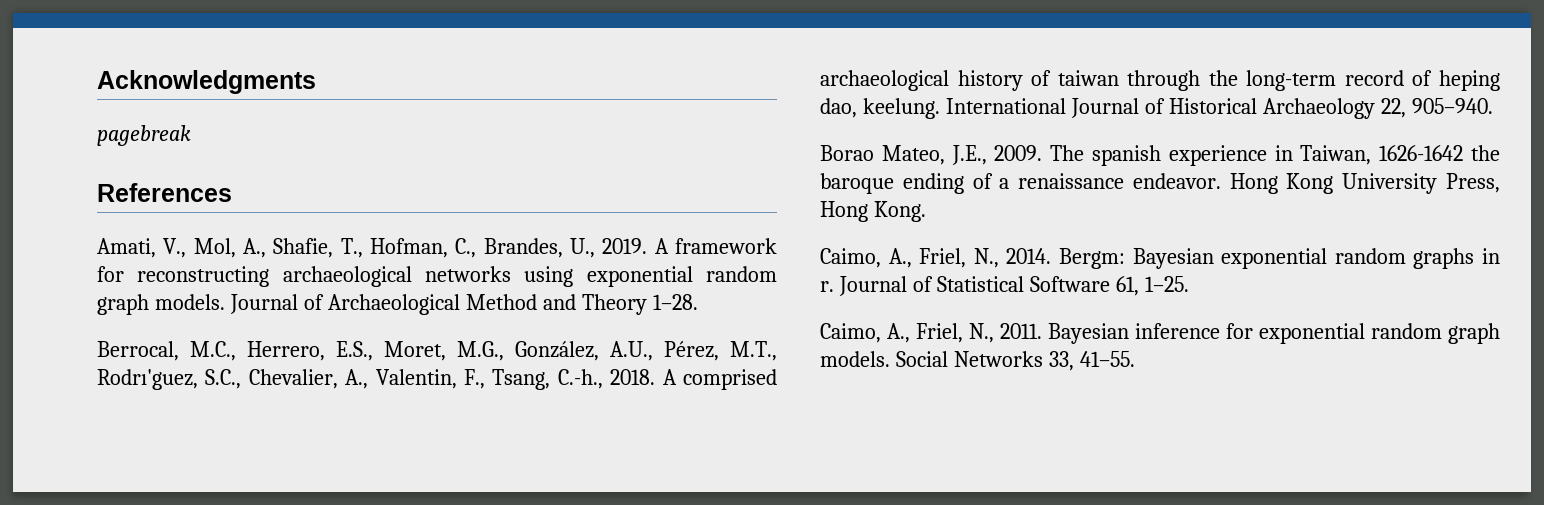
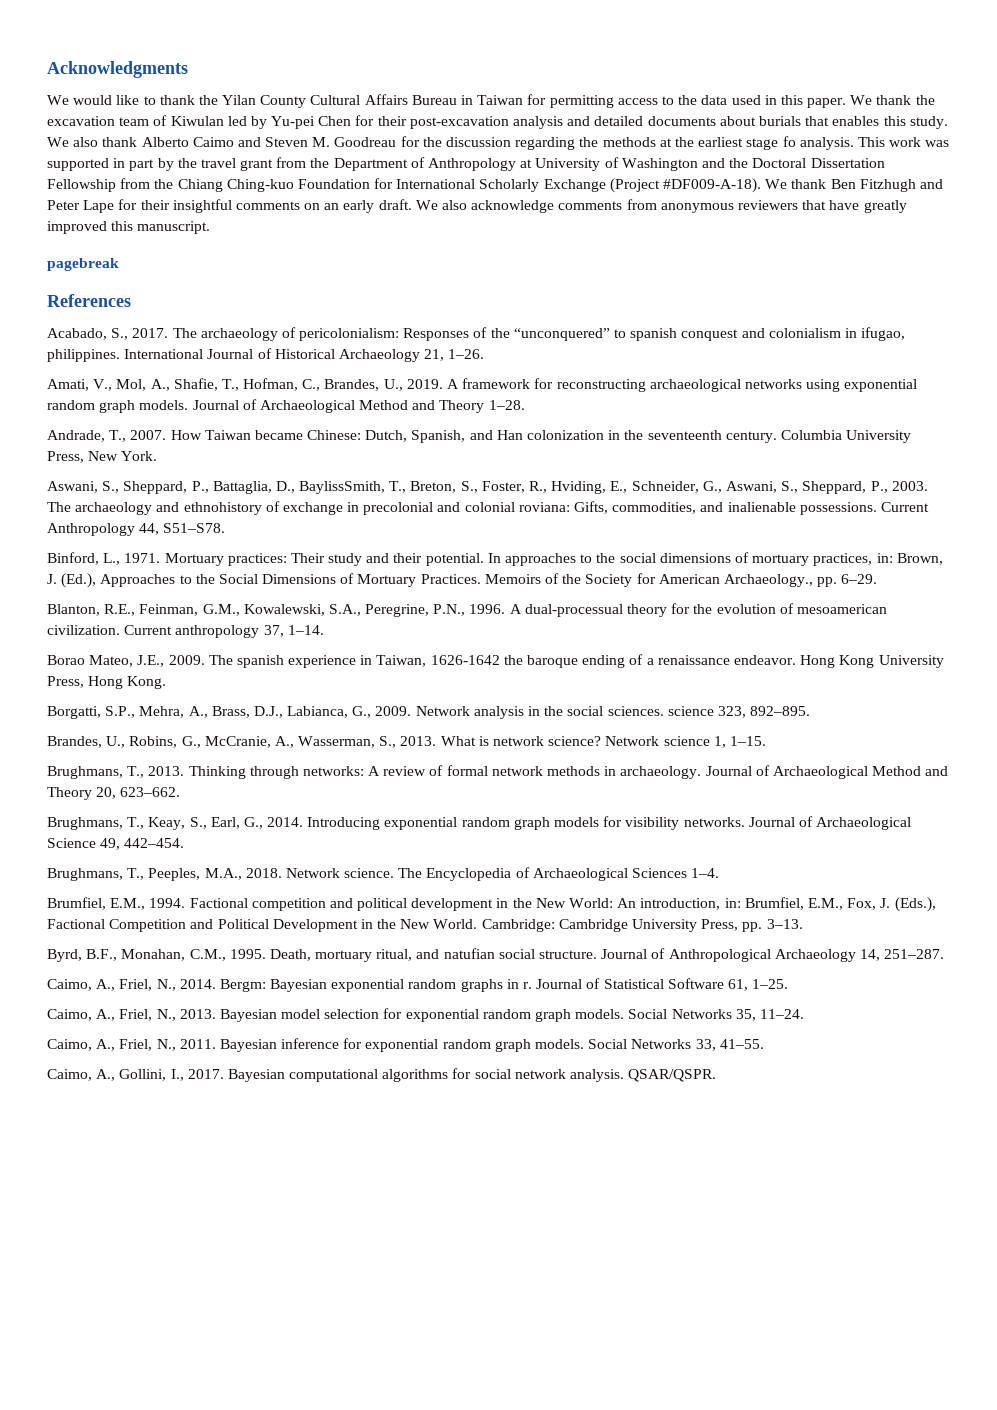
+ We would like to thank the Yilan County Cultural Affairs Bureau in Taiwan for permitting access to the data used in this paper. We thank the excavation team of Kiwulan led by Yu-pei Chen for their post-excavation analysis and detailed documents about burials that enables this study. We also thank Alberto Caimo and Steven M. Goodreau for the discussion regarding the methods at the earliest stage fo analysis. This work was supported in part by the travel grant from the Department of Anthropology at University of Washington and the Doctoral Dissertation Fellowship from the Chiang Ching-kuo Foundation for International Scholarly Exchange (Project #DF009-A-18). We thank Ben Fitzhugh and Peter Lape for their insightful comments on an early draft. We also acknowledge comments from anonymous reviewers that have greatly improved this manuscript.
  pagebreak
  References
+ Acabado, S., 2017. The archaeology of pericolonialism: Responses of the “unconquered” to spanish conquest and colonialism in ifugao, philippines. International Journal of Historical Archaeology 21, 1–26.
- Berrocal, M.C., Herrero, E.S., Moret, M.G., González, A.U., Pérez, M.T., Rodrı'guez, S.C., Chevalier, A., Valentin, F., Tsang, C.-h., 2018. A comprised archaeological history of taiwan through the long-term record of heping dao, keelung. International Journal of Historical Archaeology 22, 905–940.
+ Andrade, T., 2007. How Taiwan became Chinese: Dutch, Spanish, and Han colonization in the seventeenth century. Columbia University Press, New York.
+ Aswani, S., Sheppard, P., Battaglia, D., BaylissSmith, T., Breton, S., Foster, R., Hviding, E., Schneider, G., Aswani, S., Sheppard, P., 2003. The archaeology and ethnohistory of exchange in precolonial and colonial roviana: Gifts, commodities, and inalienable possessions. Current Anthropology 44, S51–S78.
+ Binford, L., 1971. Mortuary practices: Their study and their potential. In approaches to the social dimensions of mortuary practices, in: Brown, J. (Ed.), Approaches to the Social Dimensions of Mortuary Practices. Memoirs of the Society for American Archaeology., pp. 6–29.
+ Blanton, R.E., Feinman, G.M., Kowalewski, S.A., Peregrine, P.N., 1996. A dual-processual theory for the evolution of mesoamerican civilization. Current anthropology 37, 1–14.
+ Borgatti, S.P., Mehra, A., Brass, D.J., Labianca, G., 2009. Network analysis in the social sciences. science 323, 892–895.
+ Brandes, U., Robins, G., McCranie, A., Wasserman, S., 2013. What is network science? Network science 1, 1–15.
+ Brughmans, T., 2013. Thinking through networks: A review of formal network methods in archaeology. Journal of Archaeological Method and Theory 20, 623–662.
+ Brughmans, T., Keay, S., Earl, G., 2014. Introducing exponential random graph models for visibility networks. Journal of Archaeological Science 49, 442–454.
+ Brughmans, T., Peeples, M.A., 2018. Network science. The Encyclopedia of Archaeological Sciences 1–4.
+ Brumfiel, E.M., 1994. Factional competition and political development in the New World: An introduction, in: Brumfiel, E.M., Fox, J. (Eds.), Factional Competition and Political Development in the New World. Cambridge: Cambridge University Press, pp. 3–13.
+ Byrd, B.F., Monahan, C.M., 1995. Death, mortuary ritual, and natufian social structure. Journal of Anthropological Archaeology 14, 251–287.
+ Caimo, A., Friel, N., 2013. Bayesian model selection for exponential random graph models. Social Networks 35, 11–24.
+ Caimo, A., Gollini, I., 2017. Bayesian computational algorithms for social network analysis. QSAR/QSPR.

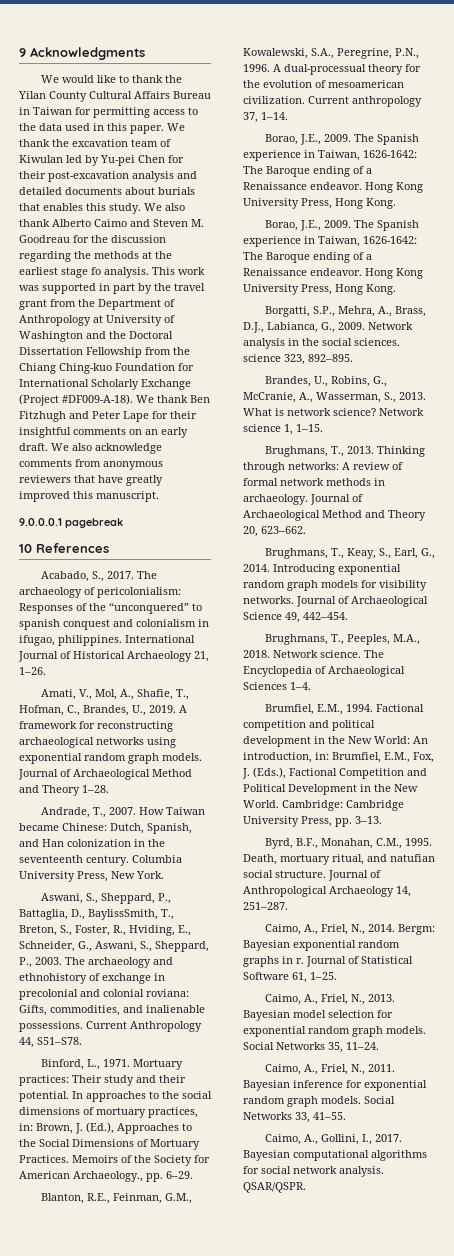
- Acknowledgments
+ 9 Acknowledgments
- pagebreak
+ 9.0.0.0.1 pagebreak
- References
+ 10 References
  Current anthropology 37, 1–14.
- Borao Mateo, J.E., 2009. The spanish experience in Taiwan, 1626-1642 the baroque ending of a renaissance endeavor.
+ Borao, J.E., 2009. The Spanish experience in Taiwan, 1626-1642: The Baroque ending of a Renaissance endeavor. Hong Kong University Press, Hong Kong.
+ Borao, J.E., 2009. The Spanish experience in Taiwan, 1626-1642: The Baroque ending of a Renaissance endeavor.

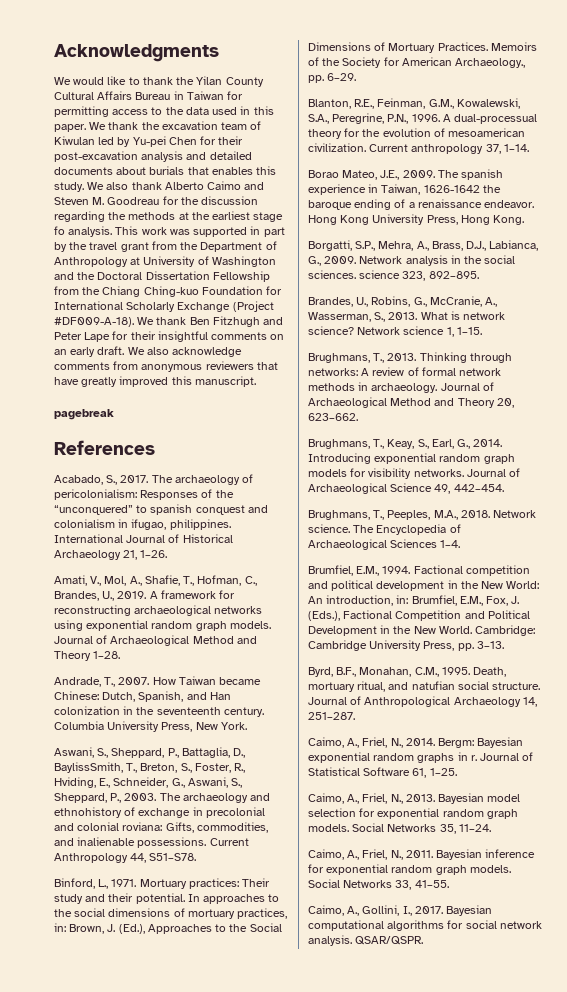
- 9 Acknowledgments
+ Acknowledgments
- 9.0.0.0.1 pagebreak
+ pagebreak
- 10 References
+ References
  Current anthropology 37, 1–14.
- Borao, J.E., 2009. The Spanish experience in Taiwan, 1626-1642: The Baroque ending of a Renaissance endeavor. Hong Kong University Press, Hong Kong.
- Borao, J.E., 2009. The Spanish experience in Taiwan, 1626-1642: The Baroque ending of a Renaissance endeavor.
+ Borao Mateo, J.E., 2009. The spanish experience in Taiwan, 1626-1642 the baroque ending of a renaissance endeavor.

